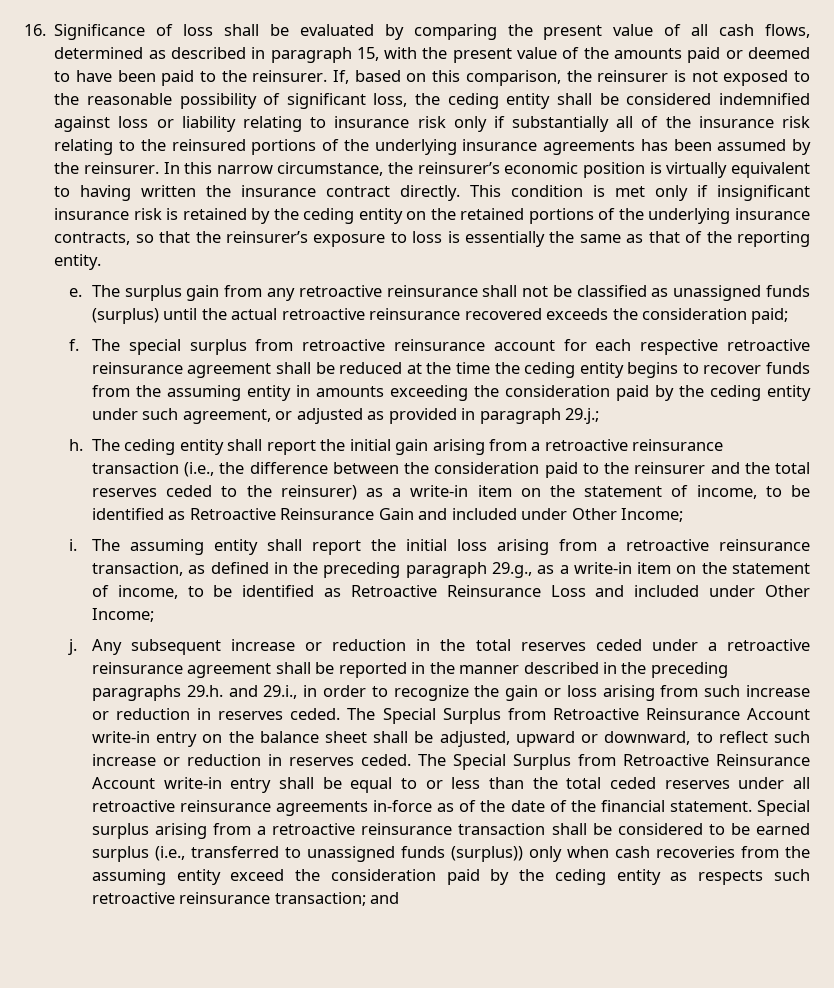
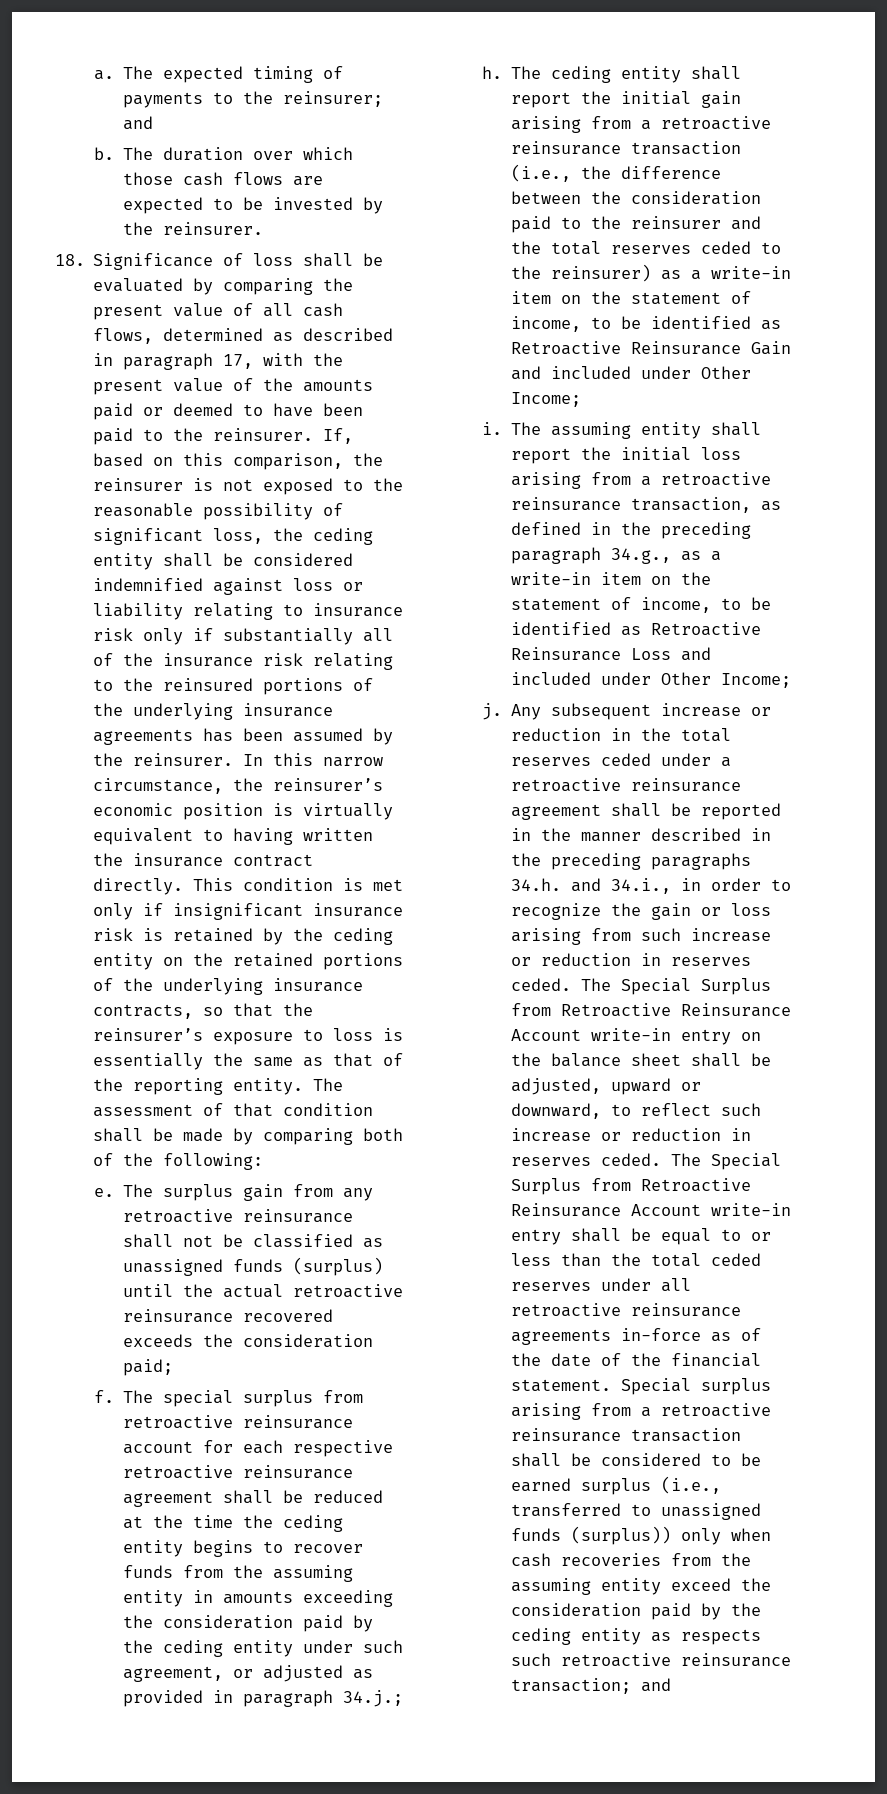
- 16. Significance of loss shall be evaluated by comparing the present value of all cash flows, determined as described in paragraph 15, with the present value of the amounts paid or deemed to have been paid to the reinsurer.
+ a. The expected timing of payments to the reinsurer; and
+ b. The duration over which those cash flows are expected to be invested by the reinsurer.
+ 18. Significance of loss shall be evaluated by comparing the present value of all cash flows, determined as described in paragraph 17, with the present value of the amounts paid or deemed to have been paid to the reinsurer.
+ The assessment of that condition shall be made by comparing both of the following:
- The special surplus from retroactive reinsurance account for each respective retroactive reinsurance agreement shall be reduced at the time the ceding entity begins to recover funds from the assuming entity in amounts exceeding the consideration paid by the ceding entity under such agreement, or adjusted as provided in paragraph 29.j.;
+ The special surplus from retroactive reinsurance account for each respective retroactive reinsurance agreement shall be reduced at the time the ceding entity begins to recover funds from the assuming entity in amounts exceeding the consideration paid by the ceding entity under such agreement, or adjusted as provided in paragraph 34.j.;
- The assuming entity shall report the initial loss arising from a retroactive reinsurance transaction, as defined in the preceding paragraph 29.g., as a write-in item on the statement of income, to be identified as Retroactive Reinsurance Loss and included under Other Income;
+ The assuming entity shall report the initial loss arising from a retroactive reinsurance transaction, as defined in the preceding paragraph 34.g., as a write-in item on the statement of income, to be identified as Retroactive Reinsurance Loss and included under Other Income;
- Any subsequent increase or reduction in the total reserves ceded under a retroactive reinsurance agreement shall be reported in the manner described in the preceding paragraphs 29.h. and 29.i., in order to recognize the gain or loss arising from such increase or reduction in reserves ceded.
+ Any subsequent increase or reduction in the total reserves ceded under a retroactive reinsurance agreement shall be reported in the manner described in the preceding paragraphs 34.h. and 34.i., in order to recognize the gain or loss arising from such increase or reduction in reserves ceded.

